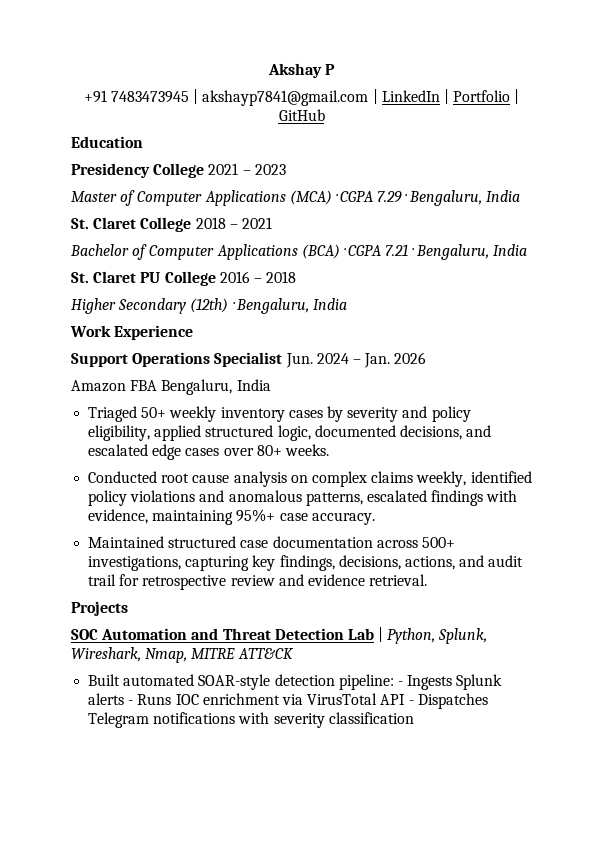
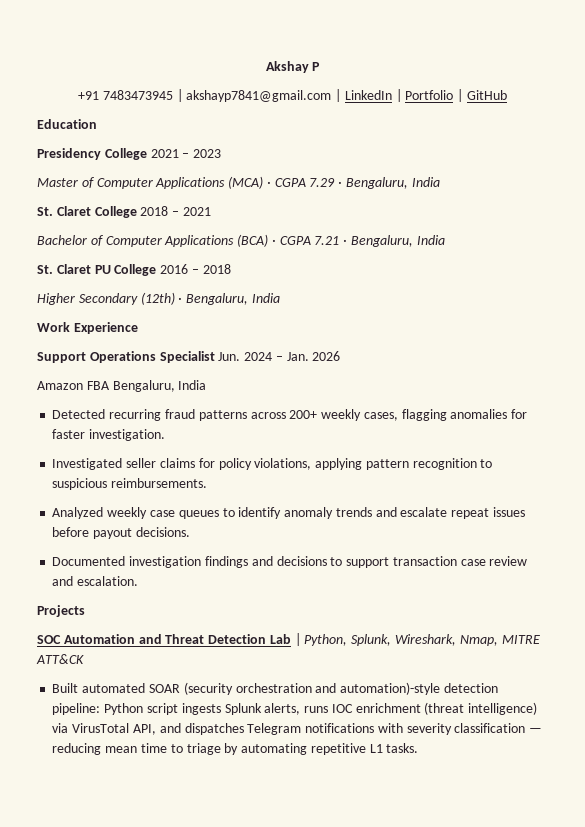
- Triaged 50+ weekly inventory cases by severity and policy eligibility, applied structured logic, documented decisions, and escalated edge cases over 80+ weeks.
- Conducted root cause analysis on complex claims weekly, identified policy violations and anomalous patterns, escalated findings with evidence, maintaining 95%+ case accuracy.
- Maintained structured case documentation across 500+ investigations, capturing key findings, decisions, actions, and audit trail for retrospective review and evidence retrieval.
+ Detected recurring fraud patterns across 200+ weekly cases, flagging anomalies for faster investigation.
+ Investigated seller claims for policy violations, applying pattern recognition to suspicious reimbursements.
+ Analyzed weekly case queues to identify anomaly trends and escalate repeat issues before payout decisions.
+ Documented investigation findings and decisions to support transaction case review and escalation.
- Built automated SOAR-style detection pipeline: - Ingests Splunk alerts - Runs IOC enrichment via VirusTotal API - Dispatches Telegram notifications with severity classification
+ Built automated SOAR (security orchestration and automation)-style detection pipeline: Python script ingests Splunk alerts, runs IOC enrichment (threat intelligence) via VirusTotal API, and dispatches Telegram notifications with severity classification — reducing mean time to triage by automating repetitive L1 tasks.

